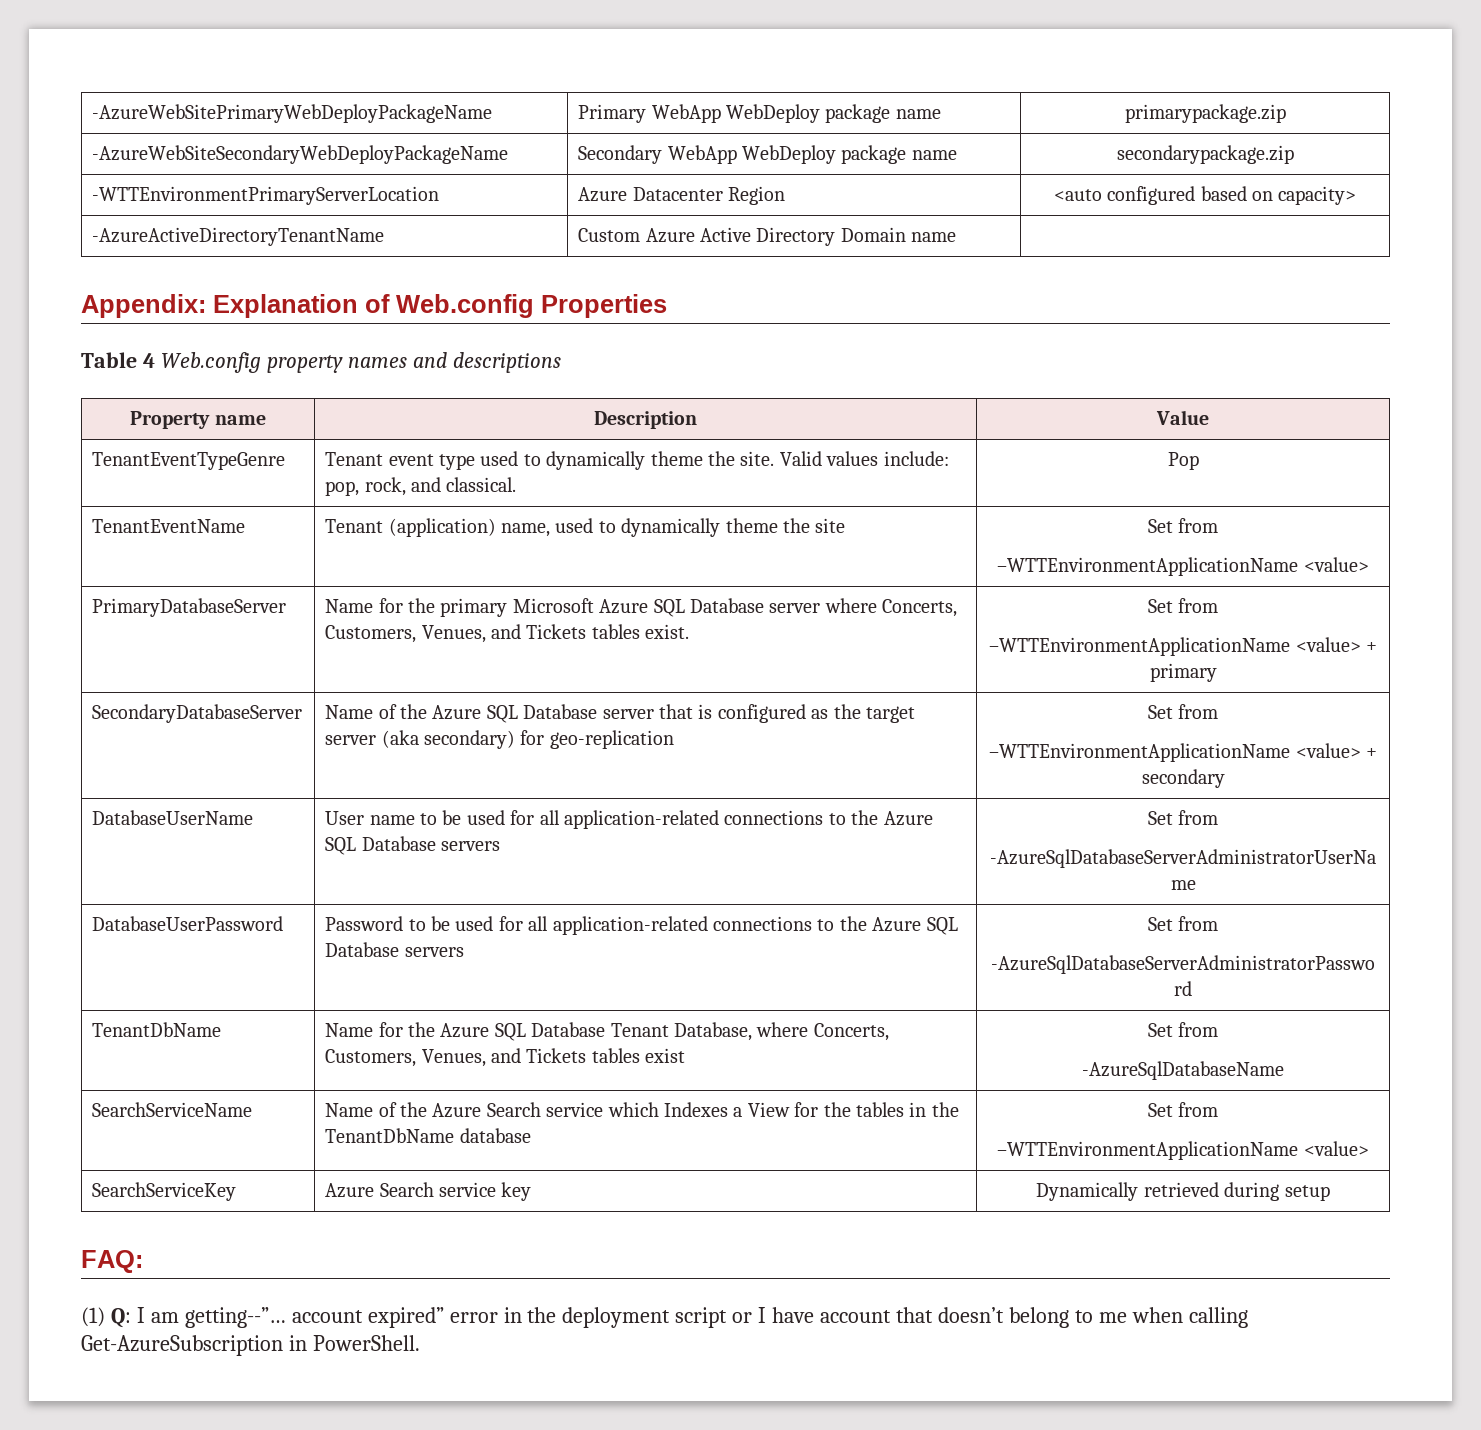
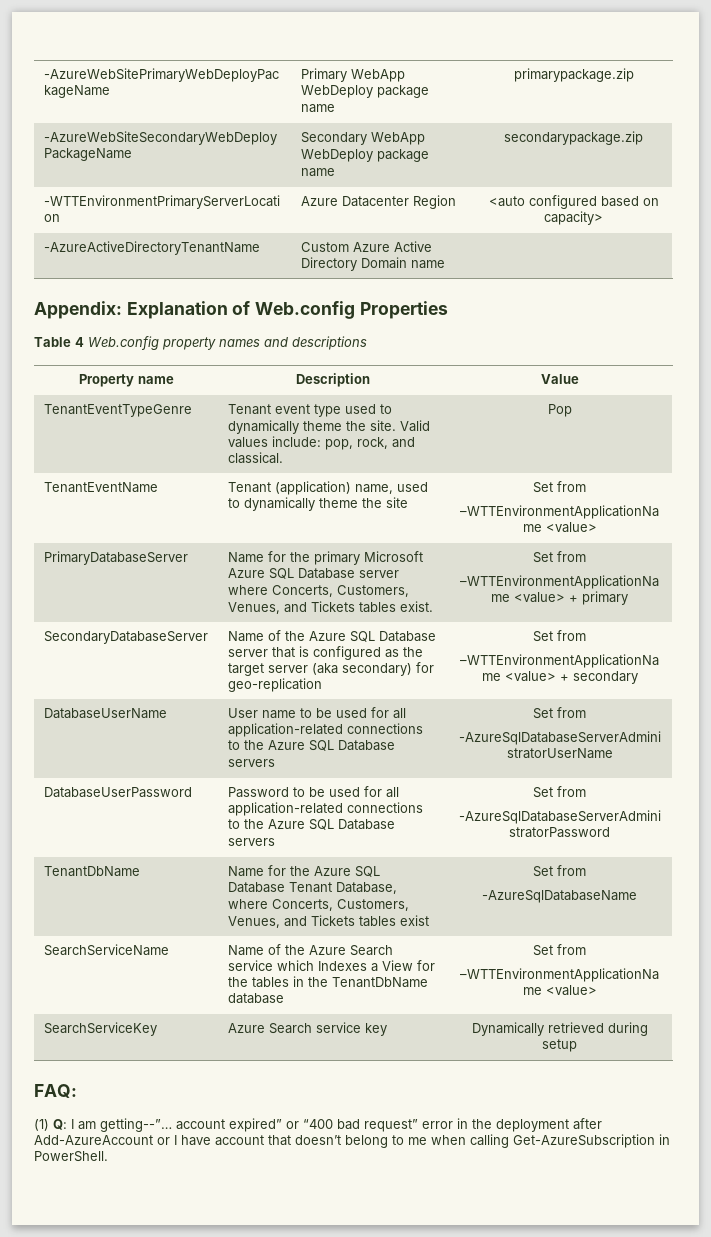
- (1) Q: I am getting--”… account expired” error in the deployment script or I have account that doesn’t belong to me when calling Get-AzureSubscription in PowerShell.
+ (1) Q: I am getting--”… account expired” or “400 bad request” error in the deployment after Add-AzureAccount or I have account that doesn’t belong to me when calling Get-AzureSubscription in PowerShell.

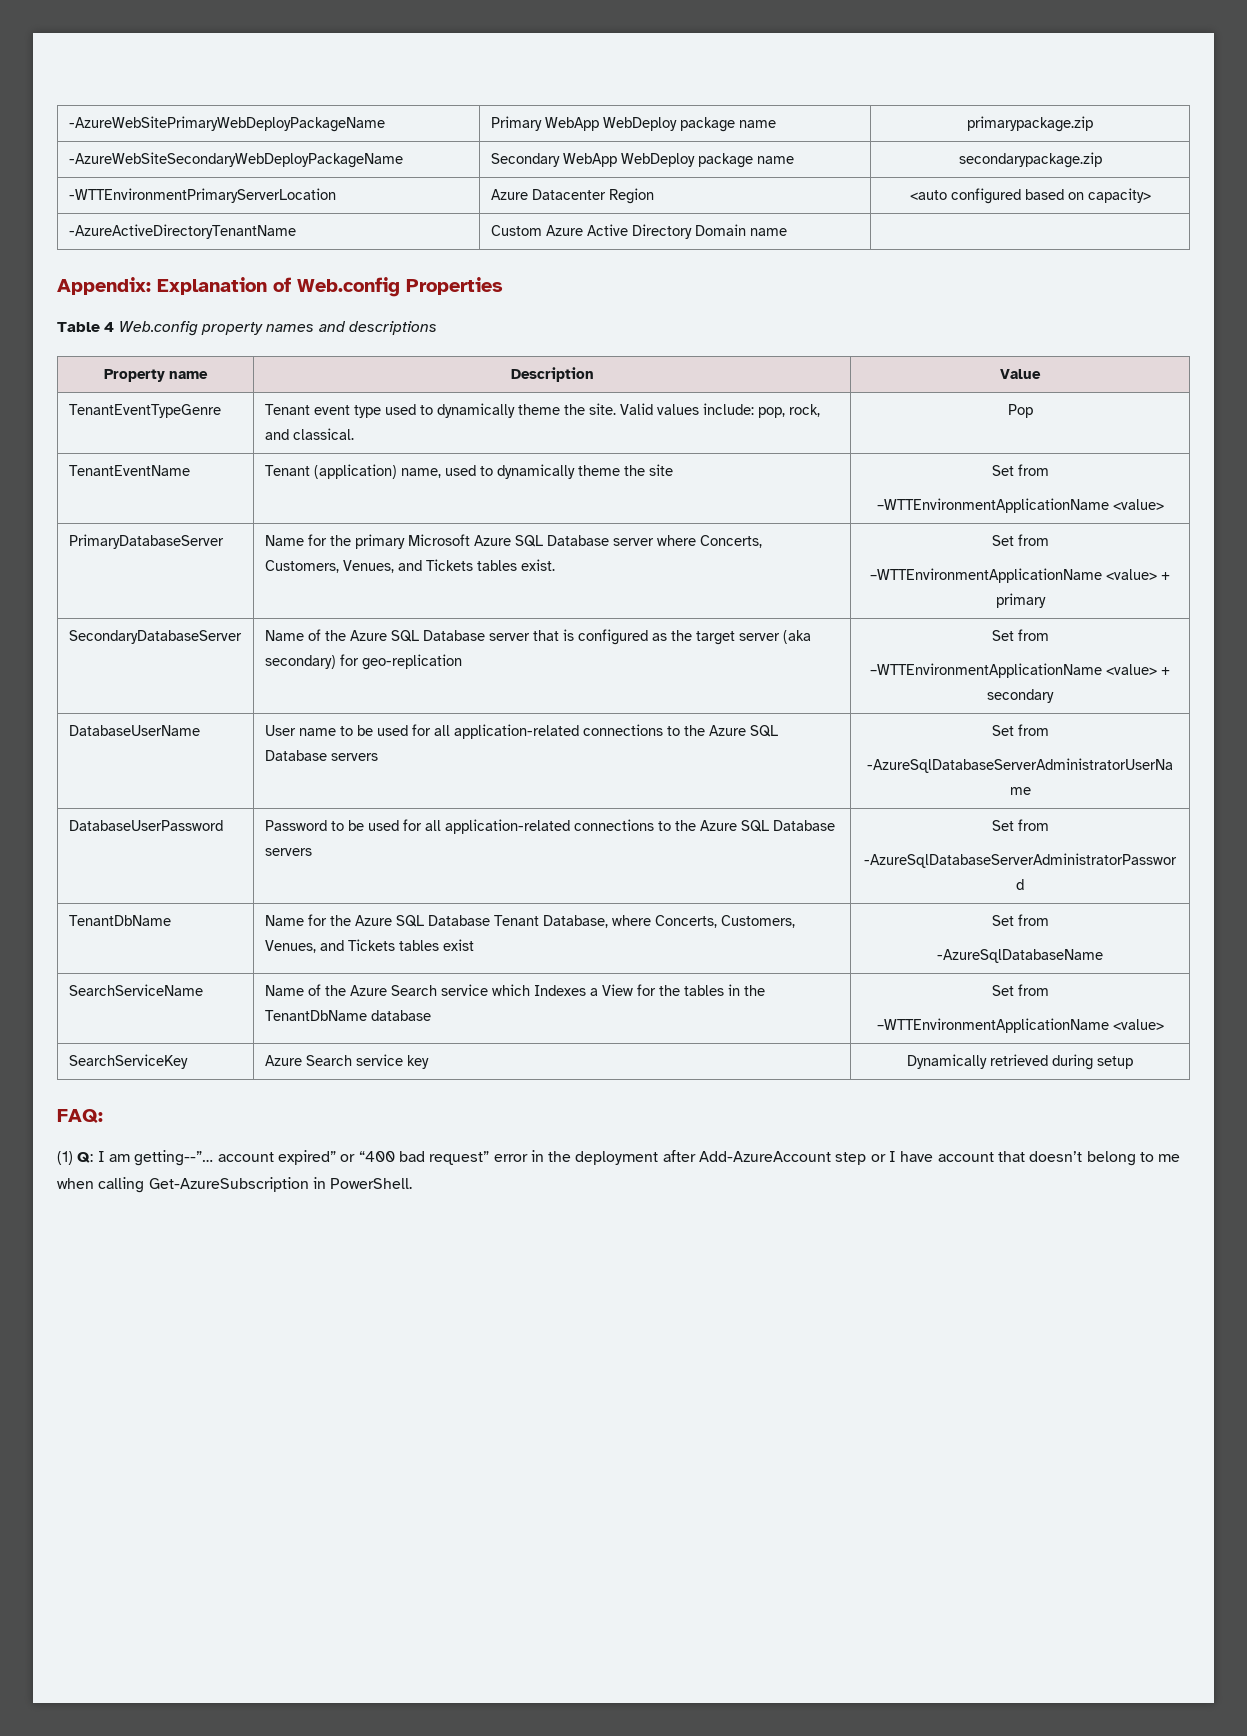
- (1) Q: I am getting--”… account expired” or “400 bad request” error in the deployment after Add-AzureAccount or I have account that doesn’t belong to me when calling Get-AzureSubscription in PowerShell.
+ (1) Q: I am getting--”… account expired” or “400 bad request” error in the deployment after Add-AzureAccount step or I have account that doesn’t belong to me when calling Get-AzureSubscription in PowerShell.

